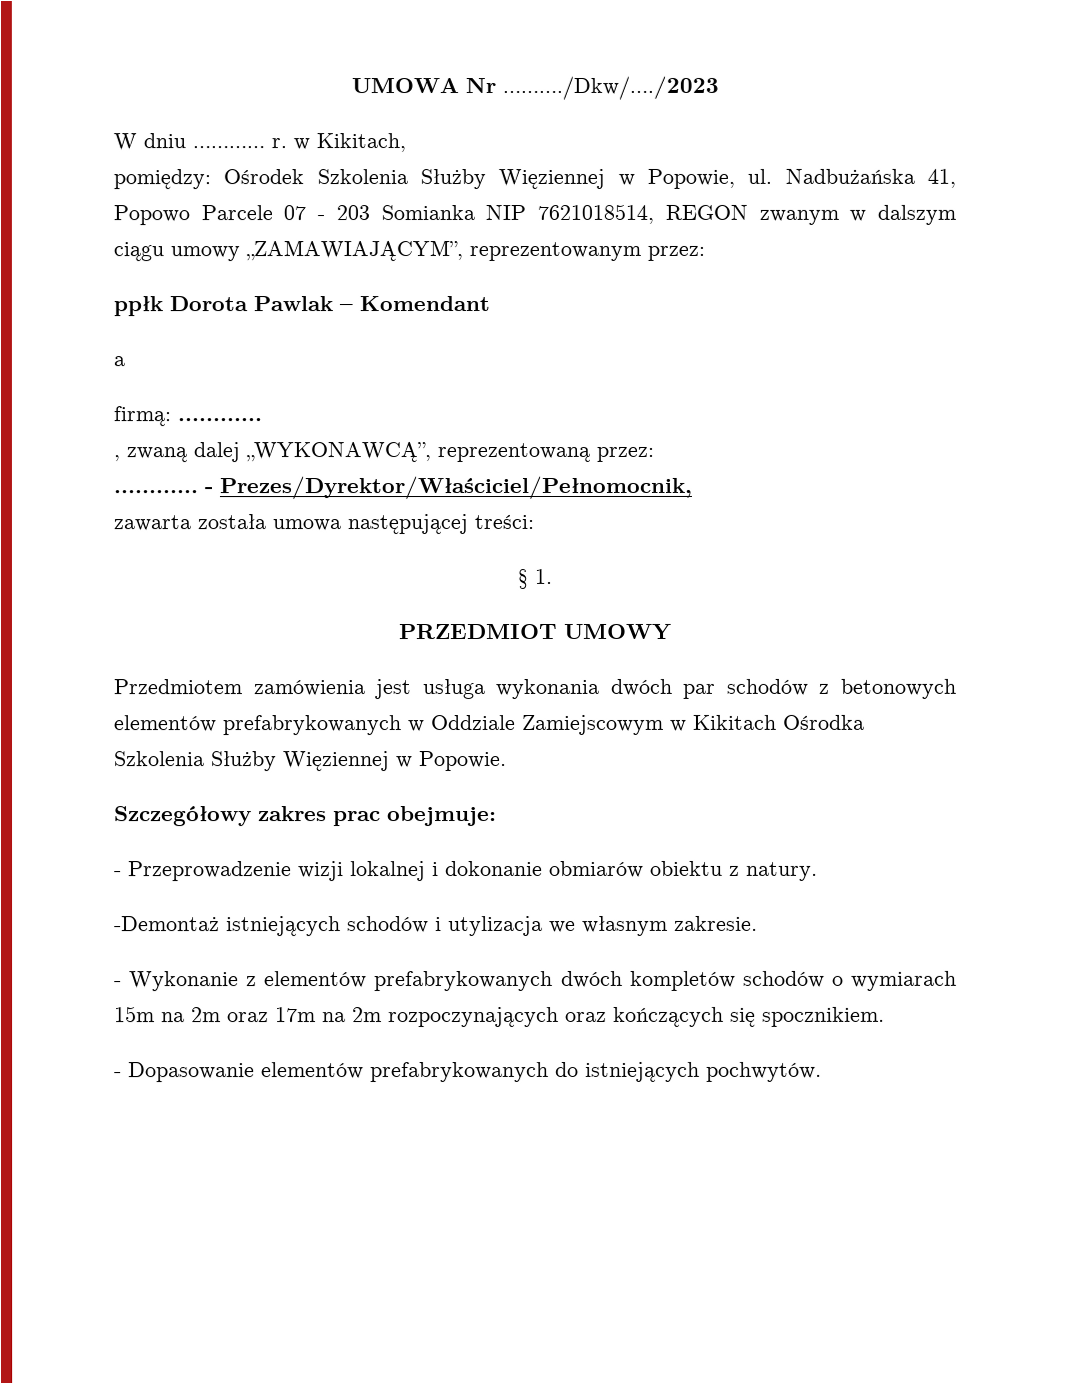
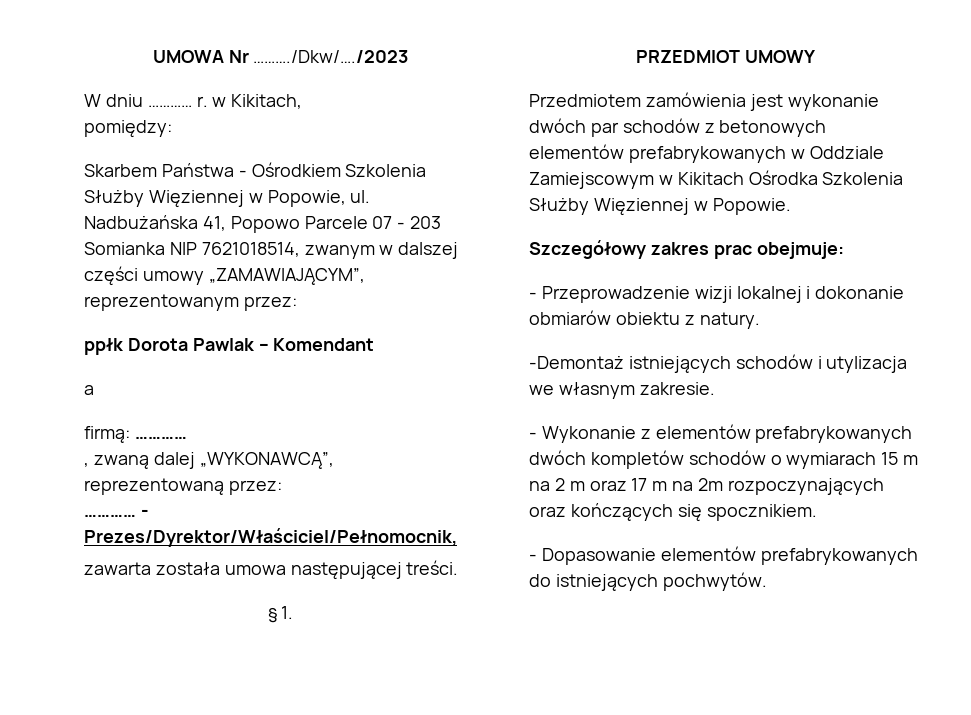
- pomiędzy: Ośrodek Szkolenia Służby Więziennej w Popowie, ul.
+ pomiędzy:
+ Skarbem Państwa - Ośrodkiem Szkolenia Służby Więziennej w Popowie, ul.
- Nadbużańska 41, Popowo Parcele 07 - 203 Somianka NIP 7621018514, REGON zwanym w dalszym ciągu umowy „ZAMAWIAJĄCYM”, reprezentowanym przez:
+ Nadbużańska 41, Popowo Parcele 07 - 203 Somianka NIP 7621018514, zwanym w dalszej części umowy „ZAMAWIAJĄCYM”, reprezentowanym przez:
- zawarta została umowa następującej treści:
+ zawarta została umowa następującej treści.
- Przedmiotem zamówienia jest usługa wykonania dwóch par schodów z betonowych elementów prefabrykowanych w Oddziale Zamiejscowym w Kikitach Ośrodka Szkolenia Służby Więziennej w Popowie.
+ Przedmiotem zamówienia jest wykonanie dwóch par schodów z betonowych elementów prefabrykowanych w Oddziale Zamiejscowym w Kikitach Ośrodka Szkolenia Służby Więziennej w Popowie.
- - Wykonanie z elementów prefabrykowanych dwóch kompletów schodów o wymiarach 15m na 2m oraz 17m na 2m rozpoczynających oraz kończących się spocznikiem.
+ - Wykonanie z elementów prefabrykowanych dwóch kompletów schodów o wymiarach 15 m na 2 m oraz 17 m na 2m rozpoczynających oraz kończących się spocznikiem.

